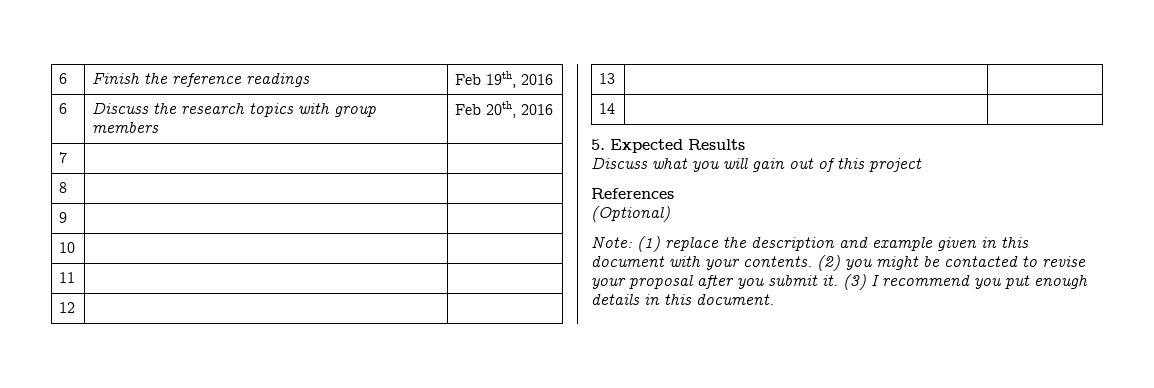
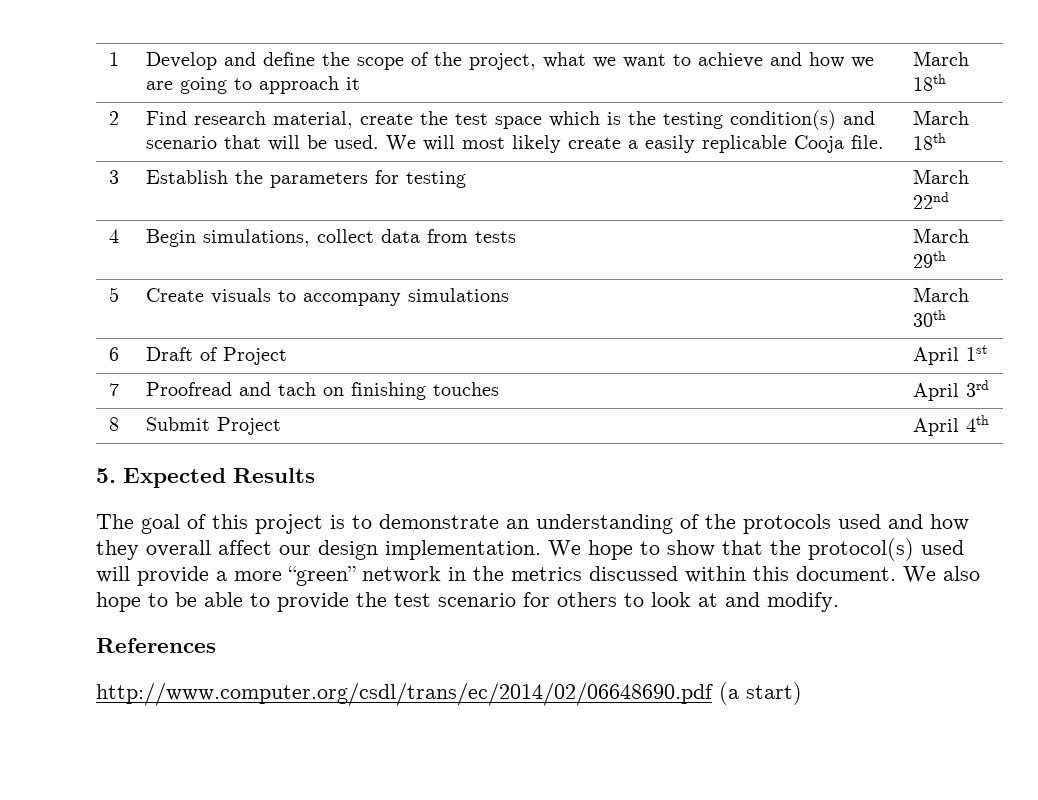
- 6 | Finish the reference readings | Feb 19th, 2016
- 6 | Discuss the research topics with group members | Feb 20th, 2016
- 7 | |
- 8 | |
- 9 | |
- 10 | |
- 11 | |
- 12 | |
- 13 | |
- 14 | |
+ 1 | Develop and define the scope of the project, what we want to achieve and how we are going to approach it | March 18th
+ 2 | Find research material, create the test space which is the testing condition(s) and scenario that will be used. We will most likely create a easily replicable Cooja file. | March 18th
+ 3 | Establish the parameters for testing | March 22nd
+ 4 | Begin simulations, collect data from tests | March 29th
+ 5 | Create visuals to accompany simulations | March 30th
+ 6 | Draft of Project | April 1st
+ 7 | Proofread and tach on finishing touches | April 3rd
+ 8 | Submit Project | April 4th
  5. Expected Results
- Discuss what you will gain out of this project
+ The goal of this project is to demonstrate an understanding of the protocols used and how they overall affect our design implementation. We hope to show that the protocol(s) used will provide a more “green” network in the metrics discussed within this document. We also hope to be able to provide the test scenario for others to look at and modify.
  References
- (Optional)
- Note: (1) replace the description and example given in this document with your contents. (2) you might be contacted to revise your proposal after you submit it. (3) I recommend you put enough details in this document.
+ http://www.computer.org/csdl/trans/ec/2014/02/06648690.pdf (a start)

